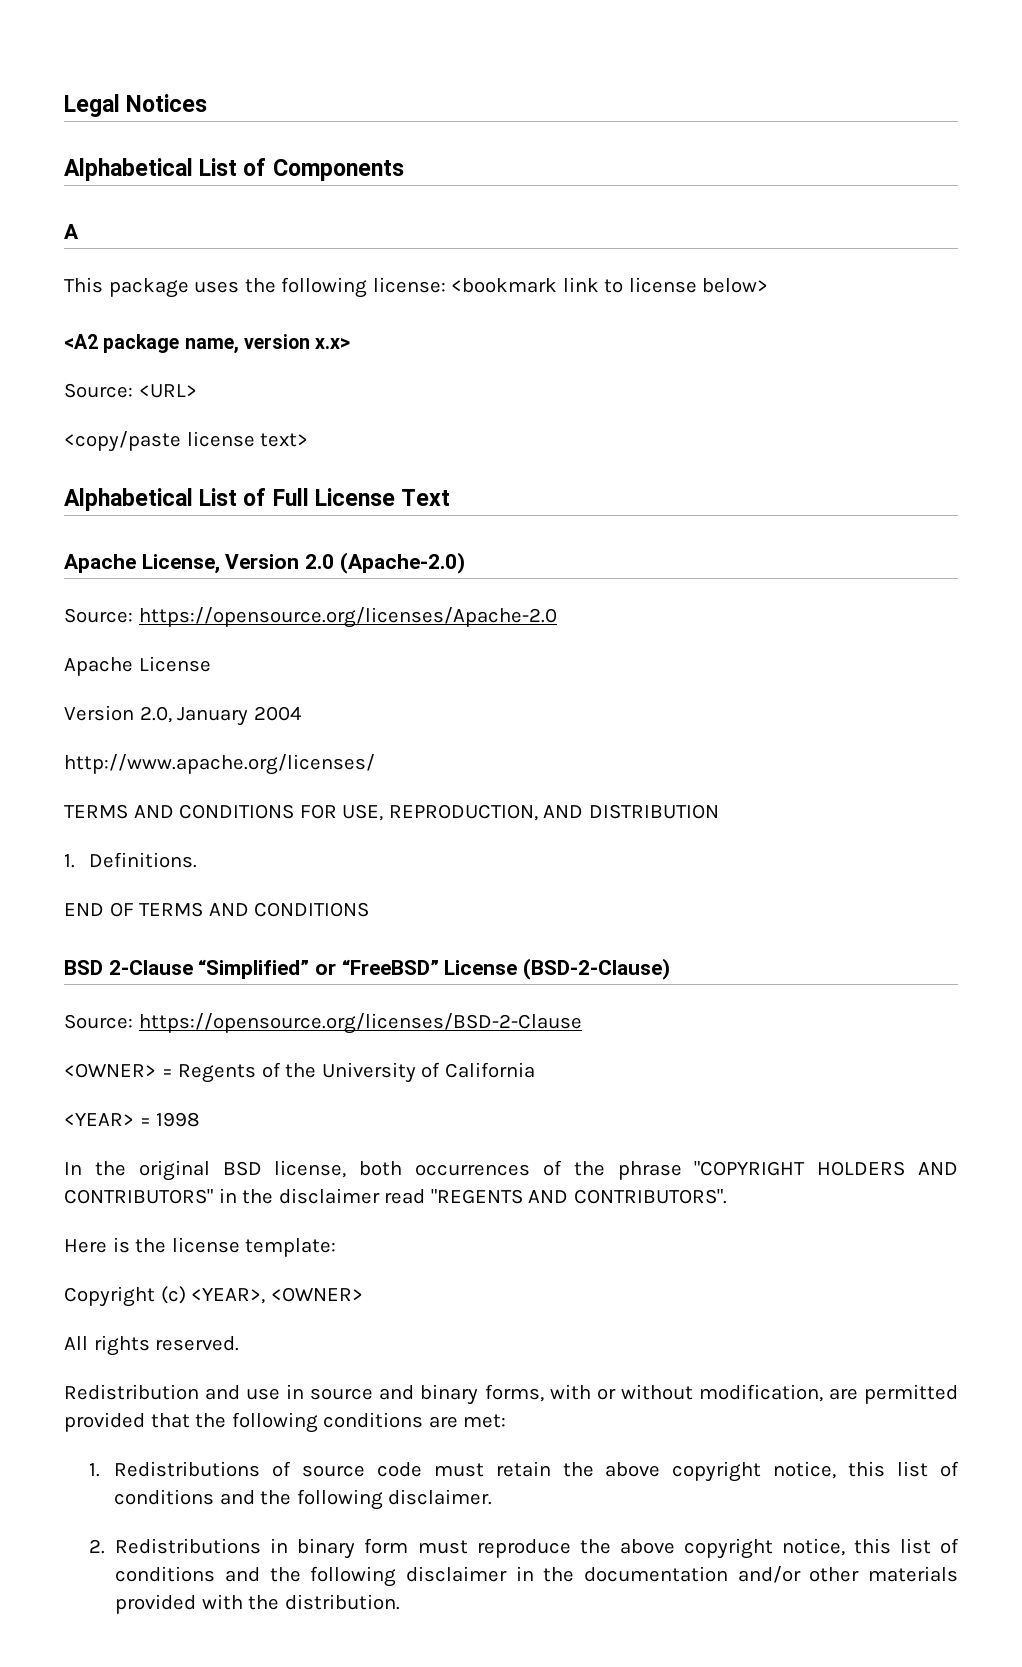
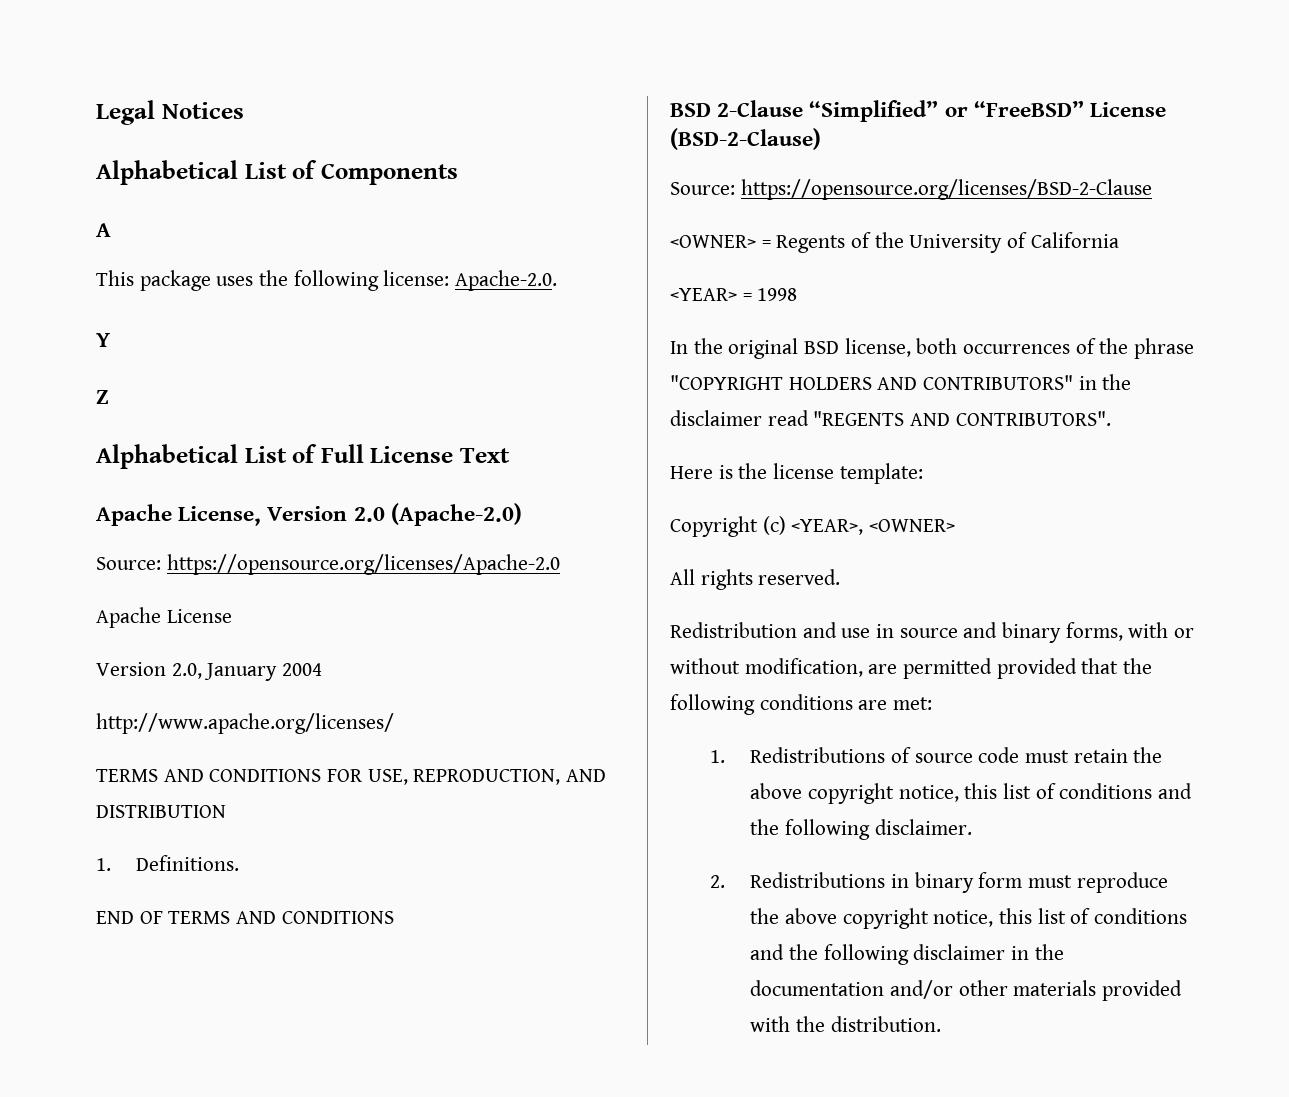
- This package uses the following license: <bookmark link to license below>
- <A2 package name, version x.x>
- Source: <URL>
- <copy/paste license text>
+ This package uses the following license: Apache-2.0.
+ Y
+ Z

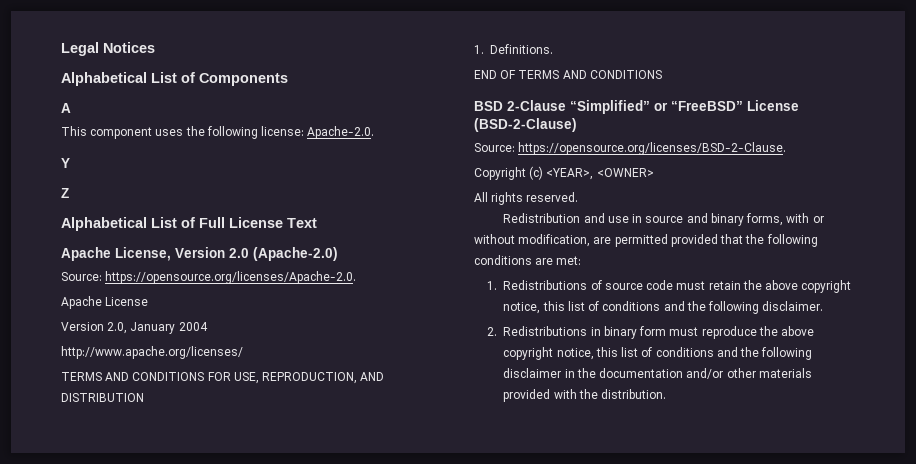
- This package uses the following license: Apache-2.0.
+ This component uses the following license: Apache-2.0.
- Source: https://opensource.org/licenses/Apache-2.0
+ Source: https://opensource.org/licenses/Apache-2.0.
- Source: https://opensource.org/licenses/BSD-2-Clause
- <OWNER> = Regents of the University of California
- <YEAR> = 1998
- In the original BSD license, both occurrences of the phrase "COPYRIGHT HOLDERS AND CONTRIBUTORS" in the disclaimer read "REGENTS AND CONTRIBUTORS".
- Here is the license template:
+ Source: https://opensource.org/licenses/BSD-2-Clause.

